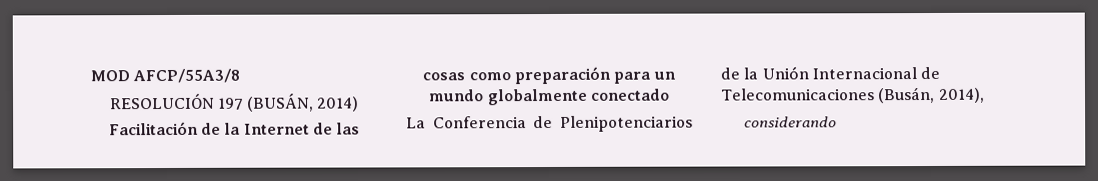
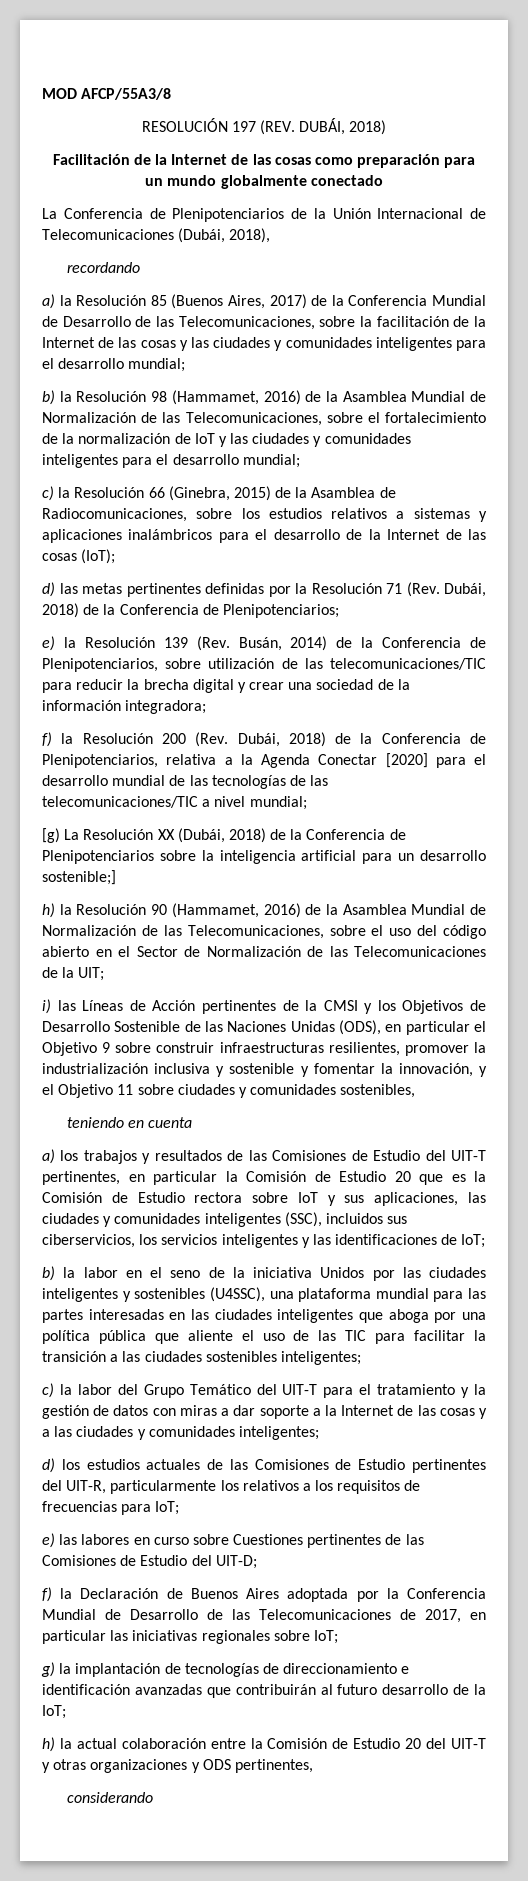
- RESOLUCIÓN 197 (BUSÁN, 2014)
+ RESOLUCIÓN 197 (REV. DUBÁI, 2018)
- La Conferencia de Plenipotenciarios de la Unión Internacional de Telecomunicaciones (Busán, 2014),
+ La Conferencia de Plenipotenciarios de la Unión Internacional de Telecomunicaciones (Dubái, 2018),
+ recordando
+ a) la Resolución 85 (Buenos Aires, 2017) de la Conferencia Mundial de Desarrollo de las Telecomunicaciones, sobre la facilitación de la Internet de las cosas y las ciudades y comunidades inteligentes para el desarrollo mundial;
+ b) la Resolución 98 (Hammamet, 2016) de la Asamblea Mundial de Normalización de las Telecomunicaciones, sobre el fortalecimiento de la normalización de IoT y las ciudades y comunidades inteligentes para el desarrollo mundial;
+ c) la Resolución 66 (Ginebra, 2015) de la Asamblea de Radiocomunicaciones, sobre los estudios relativos a sistemas y aplicaciones inalámbricos para el desarrollo de la Internet de las cosas (IoT);
+ d) las metas pertinentes definidas por la Resolución 71 (Rev. Dubái, 2018) de la Conferencia de Plenipotenciarios;
+ e) la Resolución 139 (Rev. Busán, 2014) de la Conferencia de Plenipotenciarios, sobre utilización de las telecomunicaciones/TIC para reducir la brecha digital y crear una sociedad de la información integradora;
+ f) la Resolución 200 (Rev. Dubái, 2018) de la Conferencia de Plenipotenciarios, relativa a la Agenda Conectar [2020] para el desarrollo mundial de las tecnologías de las telecomunicaciones/TIC a nivel mundial;
+ [g) La Resolución XX (Dubái, 2018) de la Conferencia de Plenipotenciarios sobre la inteligencia artificial para un desarrollo sostenible;]
+ h) la Resolución 90 (Hammamet, 2016) de la Asamblea Mundial de Normalización de las Telecomunicaciones, sobre el uso del código abierto en el Sector de Normalización de las Telecomunicaciones de la UIT;
+ i) las Líneas de Acción pertinentes de la CMSI y los Objetivos de Desarrollo Sostenible de las Naciones Unidas (ODS), en particular el Objetivo 9 sobre construir infraestructuras resilientes, promover la industrialización inclusiva y sostenible y fomentar la innovación, y el Objetivo 11 sobre ciudades y comunidades sostenibles,
+ teniendo en cuenta
+ a) los trabajos y resultados de las Comisiones de Estudio del UIT-T pertinentes, en particular la Comisión de Estudio 20 que es la Comisión de Estudio rectora sobre IoT y sus aplicaciones, las ciudades y comunidades inteligentes (SSC), incluidos sus ciberservicios, los servicios inteligentes y las identificaciones de IoT;
+ b) la labor en el seno de la iniciativa Unidos por las ciudades inteligentes y sostenibles (U4SSC), una plataforma mundial para las partes interesadas en las ciudades inteligentes que aboga por una política pública que aliente el uso de las TIC para facilitar la transición a las ciudades sostenibles inteligentes;
+ c) la labor del Grupo Temático del UIT-T para el tratamiento y la gestión de datos con miras a dar soporte a la Internet de las cosas y a las ciudades y comunidades inteligentes;
+ d) los estudios actuales de las Comisiones de Estudio pertinentes del UIT-R, particularmente los relativos a los requisitos de frecuencias para IoT;
+ e) las labores en curso sobre Cuestiones pertinentes de las Comisiones de Estudio del UIT-D;
+ f) la Declaración de Buenos Aires adoptada por la Conferencia Mundial de Desarrollo de las Telecomunicaciones de 2017, en particular las iniciativas regionales sobre IoT;
+ g) la implantación de tecnologías de direccionamiento e identificación avanzadas que contribuirán al futuro desarrollo de la IoT;
+ h) la actual colaboración entre la Comisión de Estudio 20 del UIT-T y otras organizaciones y ODS pertinentes,

